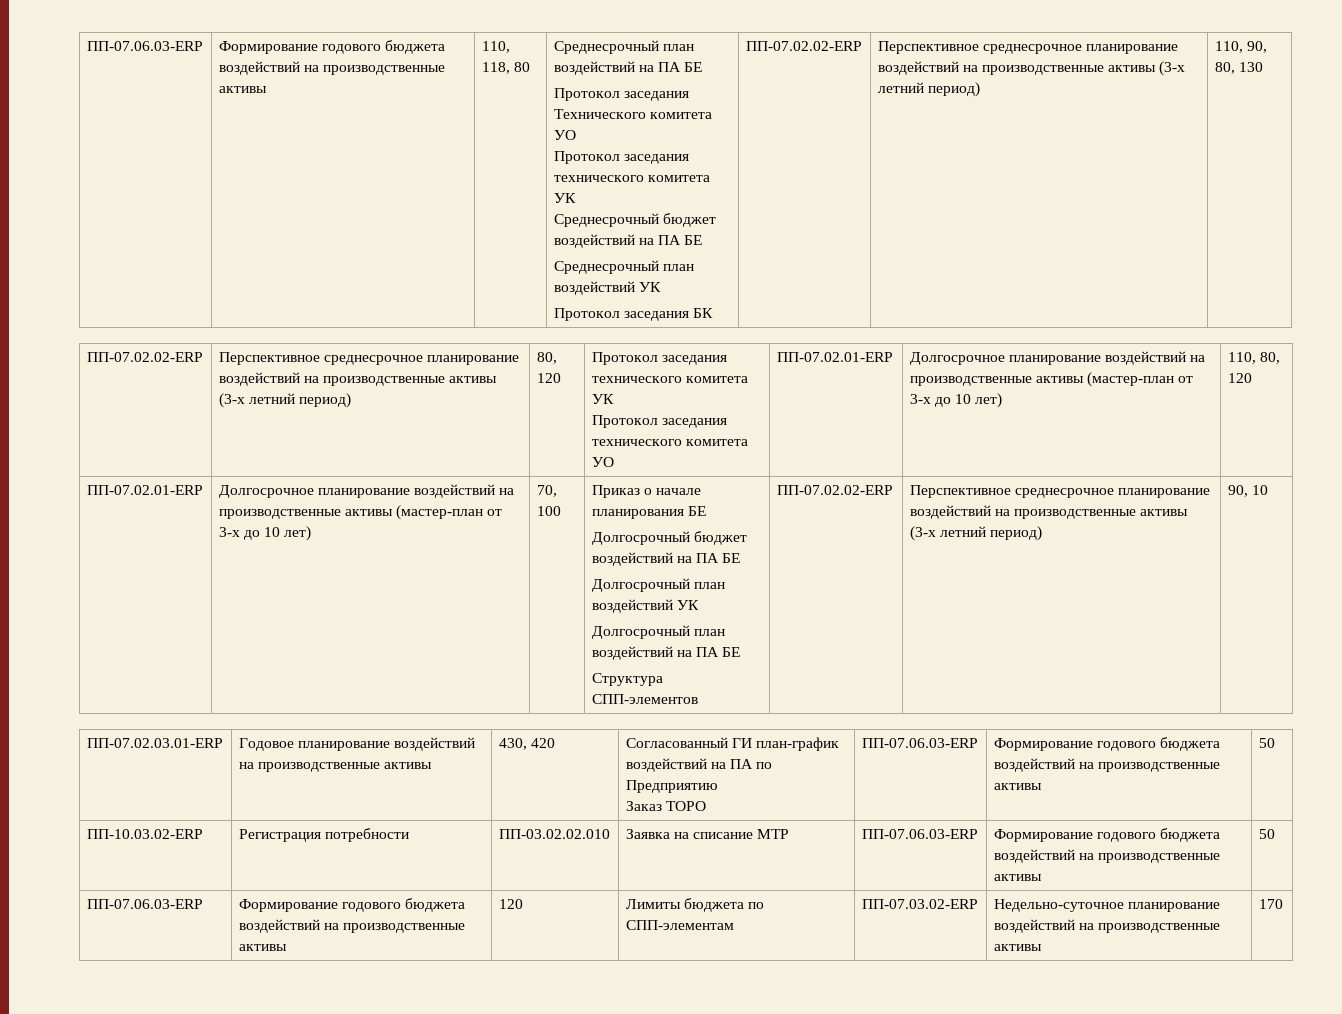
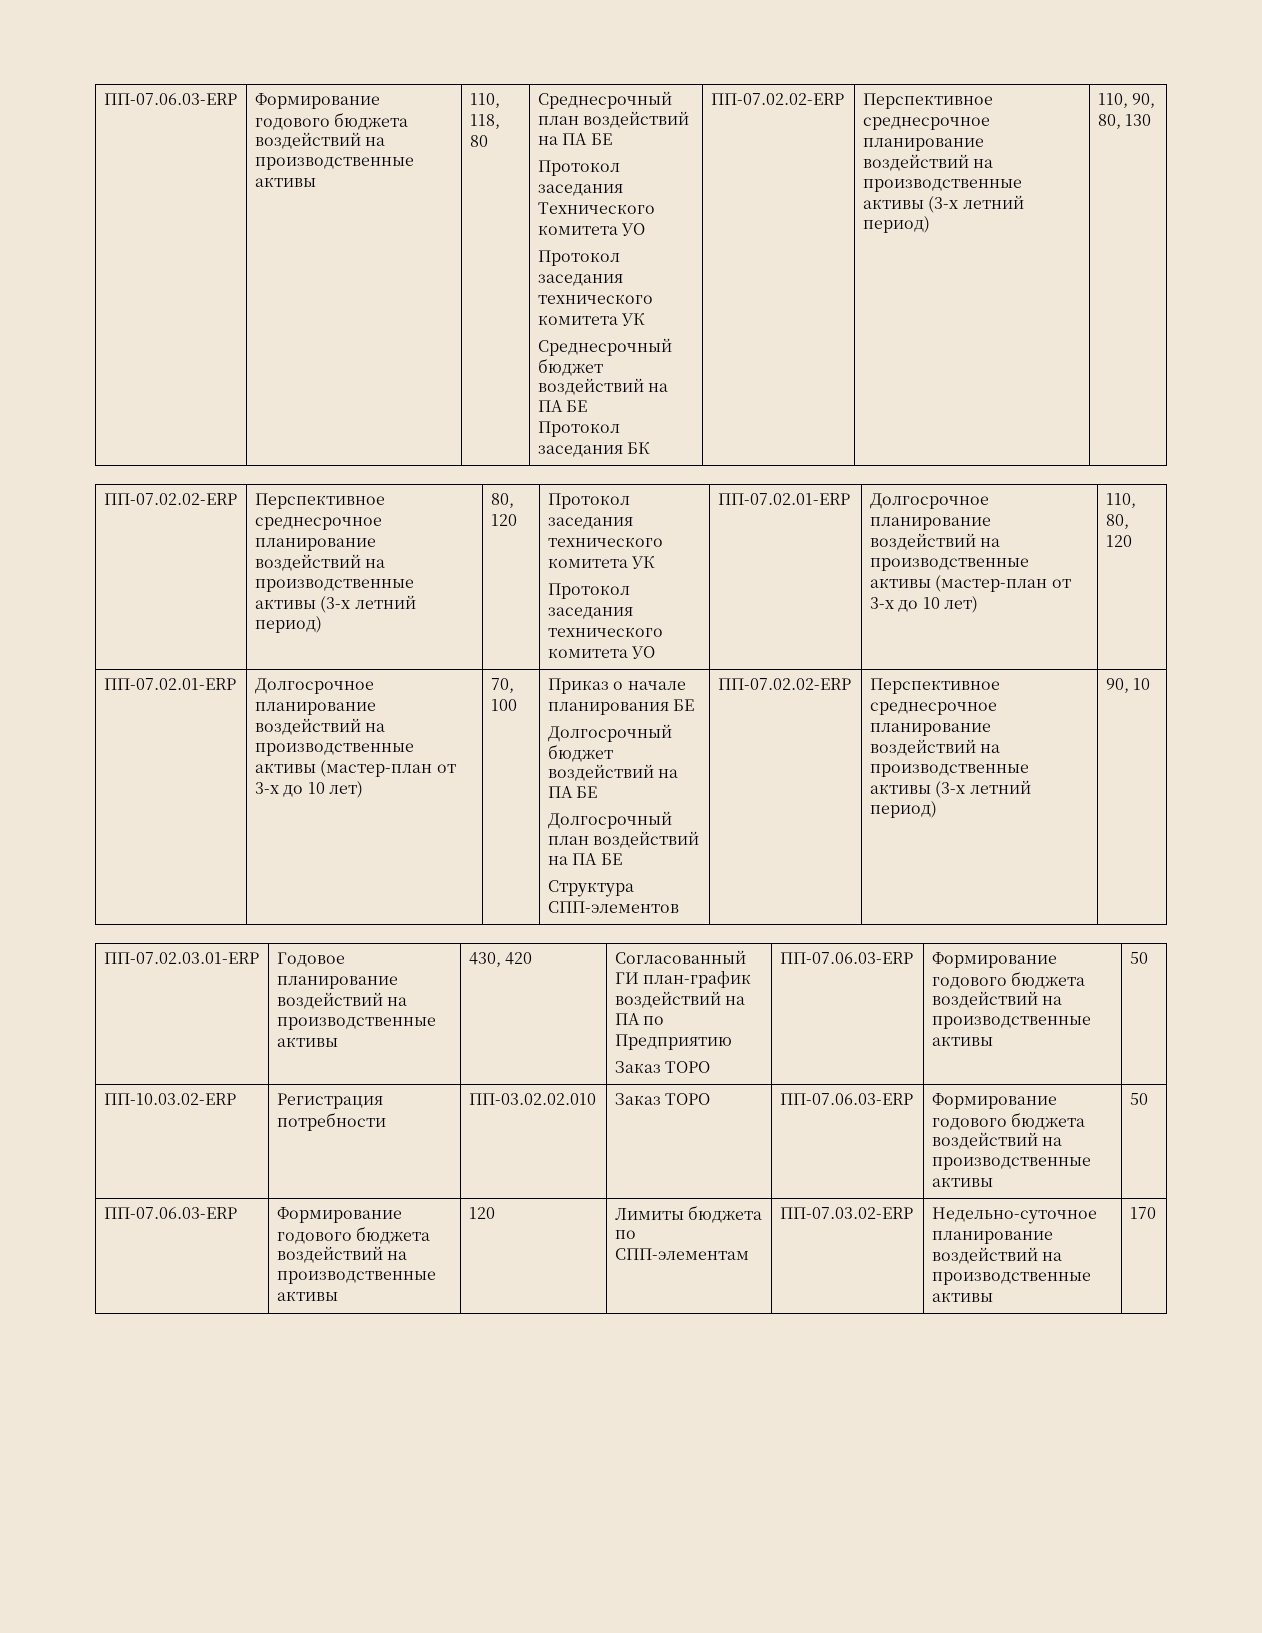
- Среднесрочный план воздействий УК
- Долгосрочный план воздействий УК
- ПП-10.03.02-ERP | Регистрация потребности | ПП-03.02.02.010 | Заявка на списание МТР | ПП-07.06.03-ERP | Формирование годового бюджета воздействий на производственные активы | 50
+ ПП-10.03.02-ERP | Регистрация потребности | ПП-03.02.02.010 | Заказ ТОРО | ПП-07.06.03-ERP | Формирование годового бюджета воздействий на производственные активы | 50

